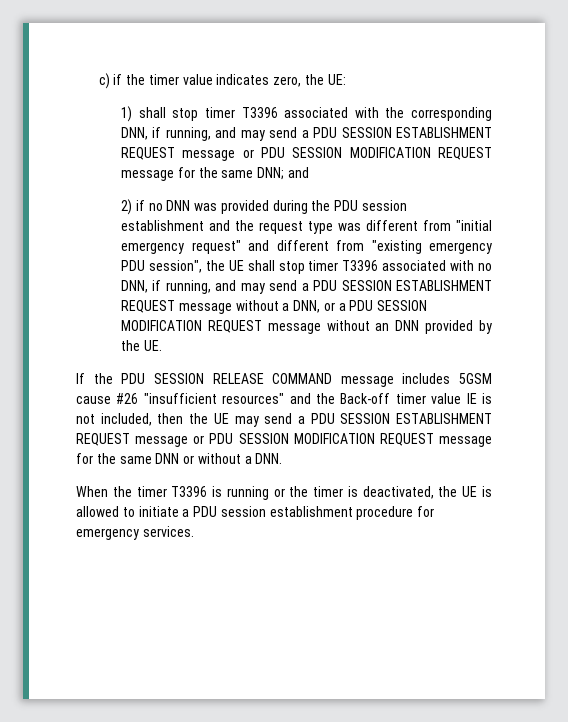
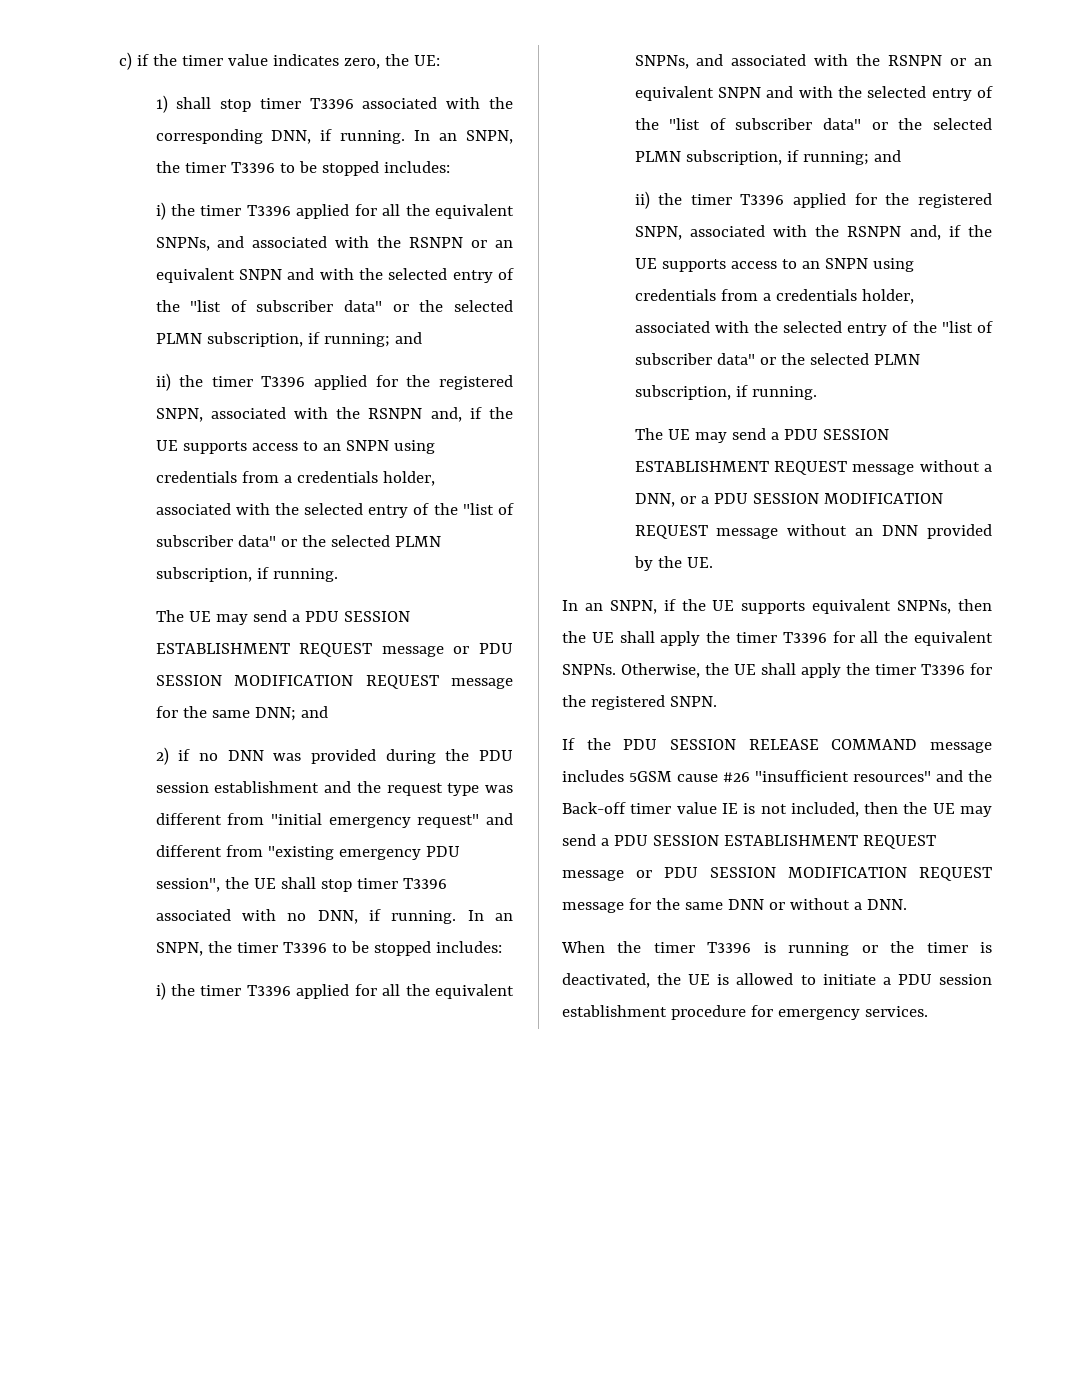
- 1) shall stop timer T3396 associated with the corresponding DNN, if running, and may send a PDU SESSION ESTABLISHMENT REQUEST message or PDU SESSION MODIFICATION REQUEST message for the same DNN; and
+ 1) shall stop timer T3396 associated with the corresponding DNN, if running. In an SNPN, the timer T3396 to be stopped includes:
+ i) the timer T3396 applied for all the equivalent SNPNs, and associated with the RSNPN or an equivalent SNPN and with the selected entry of the "list of subscriber data" or the selected PLMN subscription, if running; and
+ ii) the timer T3396 applied for the registered SNPN, associated with the RSNPN and, if the UE supports access to an SNPN using credentials from a credentials holder, associated with the selected entry of the "list of subscriber data" or the selected PLMN subscription, if running.
+ The UE may send a PDU SESSION ESTABLISHMENT REQUEST message or PDU SESSION MODIFICATION REQUEST message for the same DNN; and
- 2) if no DNN was provided during the PDU session establishment and the request type was different from "initial emergency request" and different from "existing emergency PDU session", the UE shall stop timer T3396 associated with no DNN, if running, and may send a PDU SESSION ESTABLISHMENT REQUEST message without a DNN, or a PDU SESSION MODIFICATION REQUEST message without an DNN provided by the UE.
+ 2) if no DNN was provided during the PDU session establishment and the request type was different from "initial emergency request" and different from "existing emergency PDU session", the UE shall stop timer T3396 associated with no DNN, if running. In an SNPN, the timer T3396 to be stopped includes:
+ i) the timer T3396 applied for all the equivalent SNPNs, and associated with the RSNPN or an equivalent SNPN and with the selected entry of the "list of subscriber data" or the selected PLMN subscription, if running; and
+ ii) the timer T3396 applied for the registered SNPN, associated with the RSNPN and, if the UE supports access to an SNPN using credentials from a credentials holder, associated with the selected entry of the "list of subscriber data" or the selected PLMN subscription, if running.
+ The UE may send a PDU SESSION ESTABLISHMENT REQUEST message without a DNN, or a PDU SESSION MODIFICATION REQUEST message without an DNN provided by the UE.
+ In an SNPN, if the UE supports equivalent SNPNs, then the UE shall apply the timer T3396 for all the equivalent SNPNs. Otherwise, the UE shall apply the timer T3396 for the registered SNPN.

